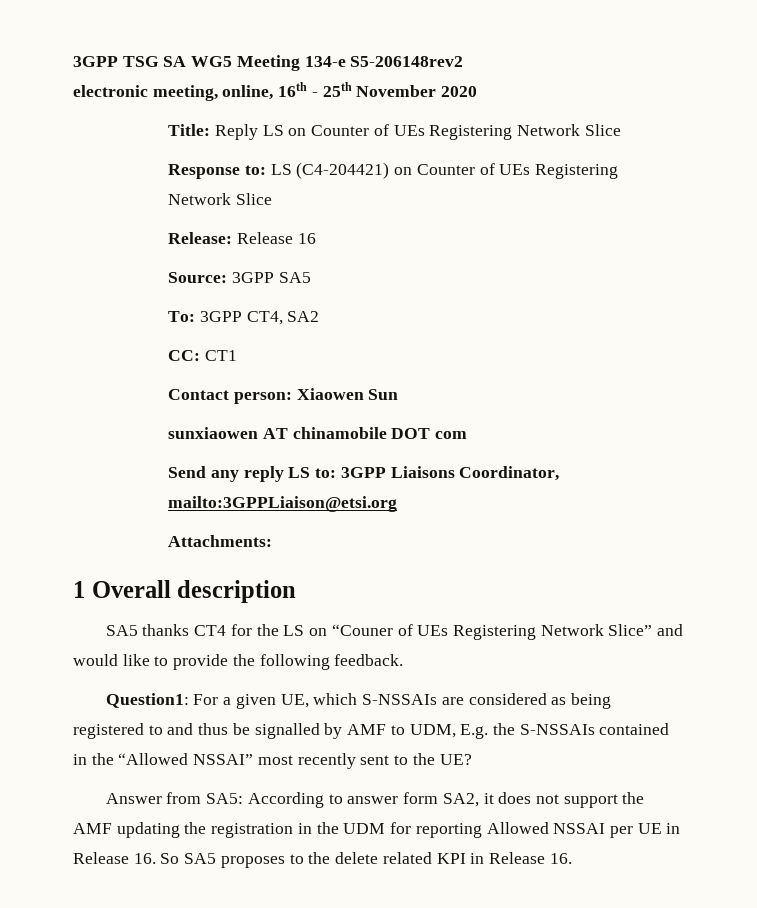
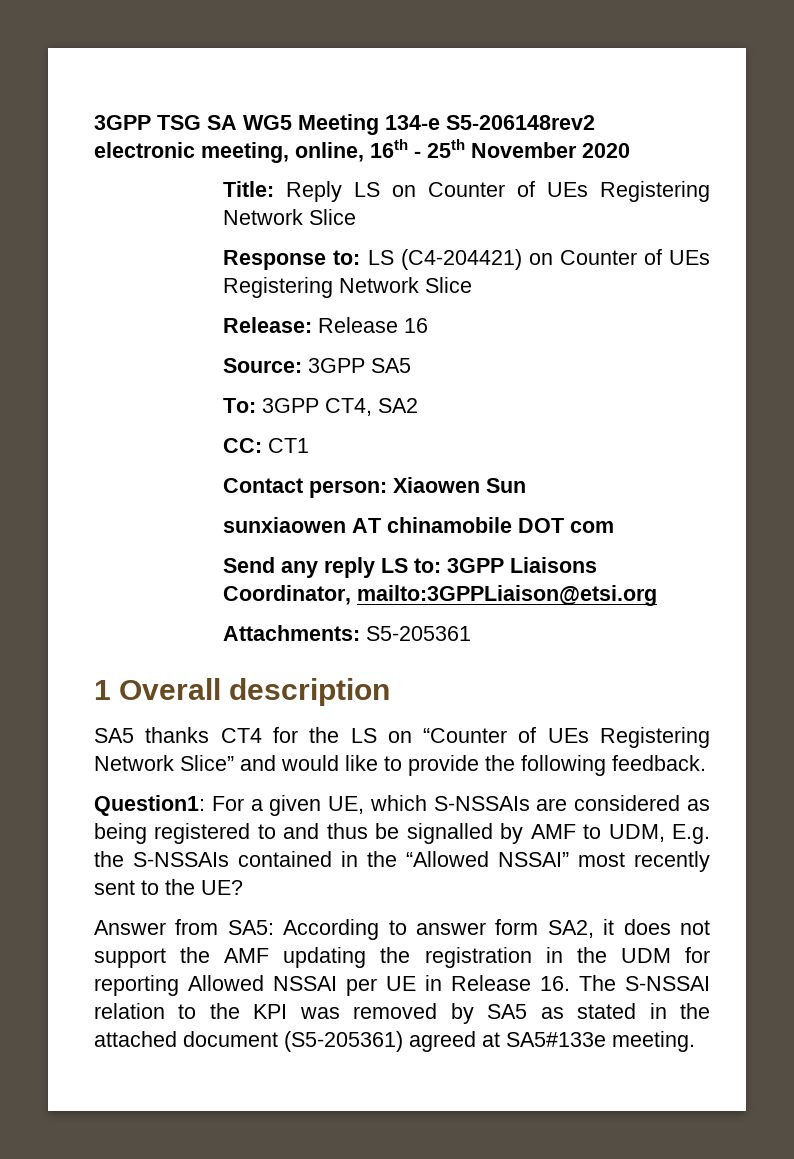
- Attachments:
+ Attachments: S5-205361
- SA5 thanks CT4 for the LS on “Couner of UEs Registering Network Slice” and would like to provide the following feedback.
+ SA5 thanks CT4 for the LS on “Counter of UEs Registering Network Slice” and would like to provide the following feedback.
- Answer from SA5: According to answer form SA2, it does not support the AMF updating the registration in the UDM for reporting Allowed NSSAI per UE in Release 16. So SA5 proposes to the delete related KPI in Release 16.
+ Answer from SA5: According to answer form SA2, it does not support the AMF updating the registration in the UDM for reporting Allowed NSSAI per UE in Release 16. The S-NSSAI relation to the KPI was removed by SA5 as stated in the attached document (S5-205361) agreed at SA5#133e meeting.

